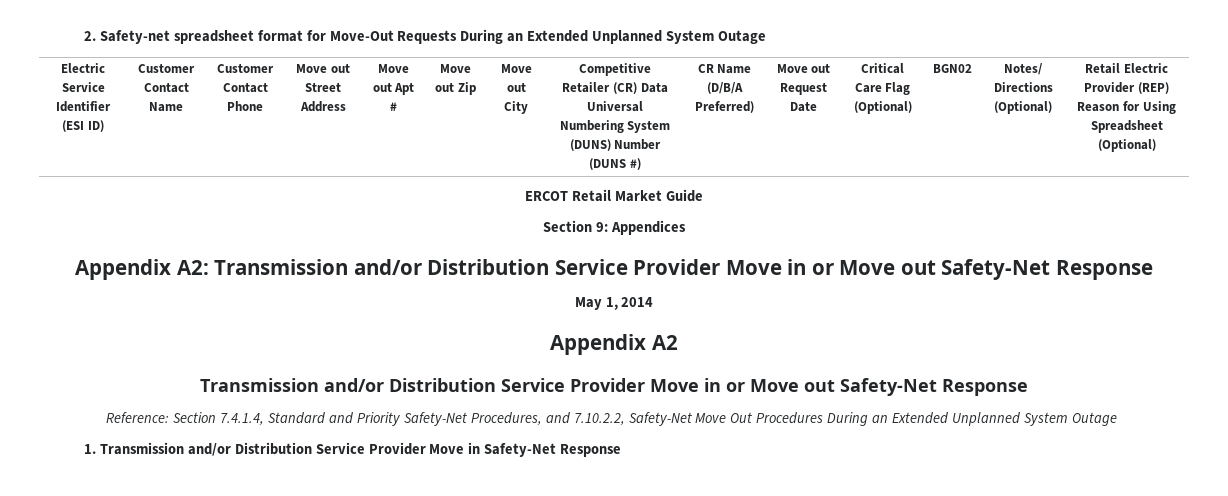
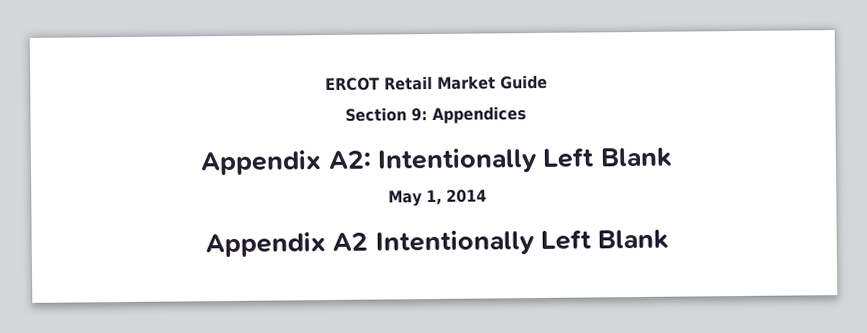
- 2. Safety-net spreadsheet format for Move-Out Requests During an Extended Unplanned System Outage
- Electric Service Identifier (ESI ID) | Customer Contact Name | Customer Contact Phone | Move out Street Address | Move out Apt # | Move out Zip | Move out City | Competitive Retailer (CR) Data Universal Numbering System (DUNS) Number (DUNS #) | CR Name (D/B/A Preferred) | Move out Request Date | Critical Care Flag (Optional) | BGN02 | Notes/ Directions (Optional) | Retail Electric Provider (REP) Reason for Using Spreadsheet (Optional)
- Appendix A2: Transmission and/or Distribution Service Provider Move in or Move out Safety-Net Response
+ Appendix A2: Intentionally Left Blank
- Appendix A2
- Transmission and/or Distribution Service Provider Move in or Move out Safety-Net Response
- Reference: Section 7.4.1.4, Standard and Priority Safety-Net Procedures, and 7.10.2.2, Safety-Net Move Out Procedures During an Extended Unplanned System Outage
- 1. Transmission and/or Distribution Service Provider Move in Safety-Net Response
+ Appendix A2 Intentionally Left Blank

